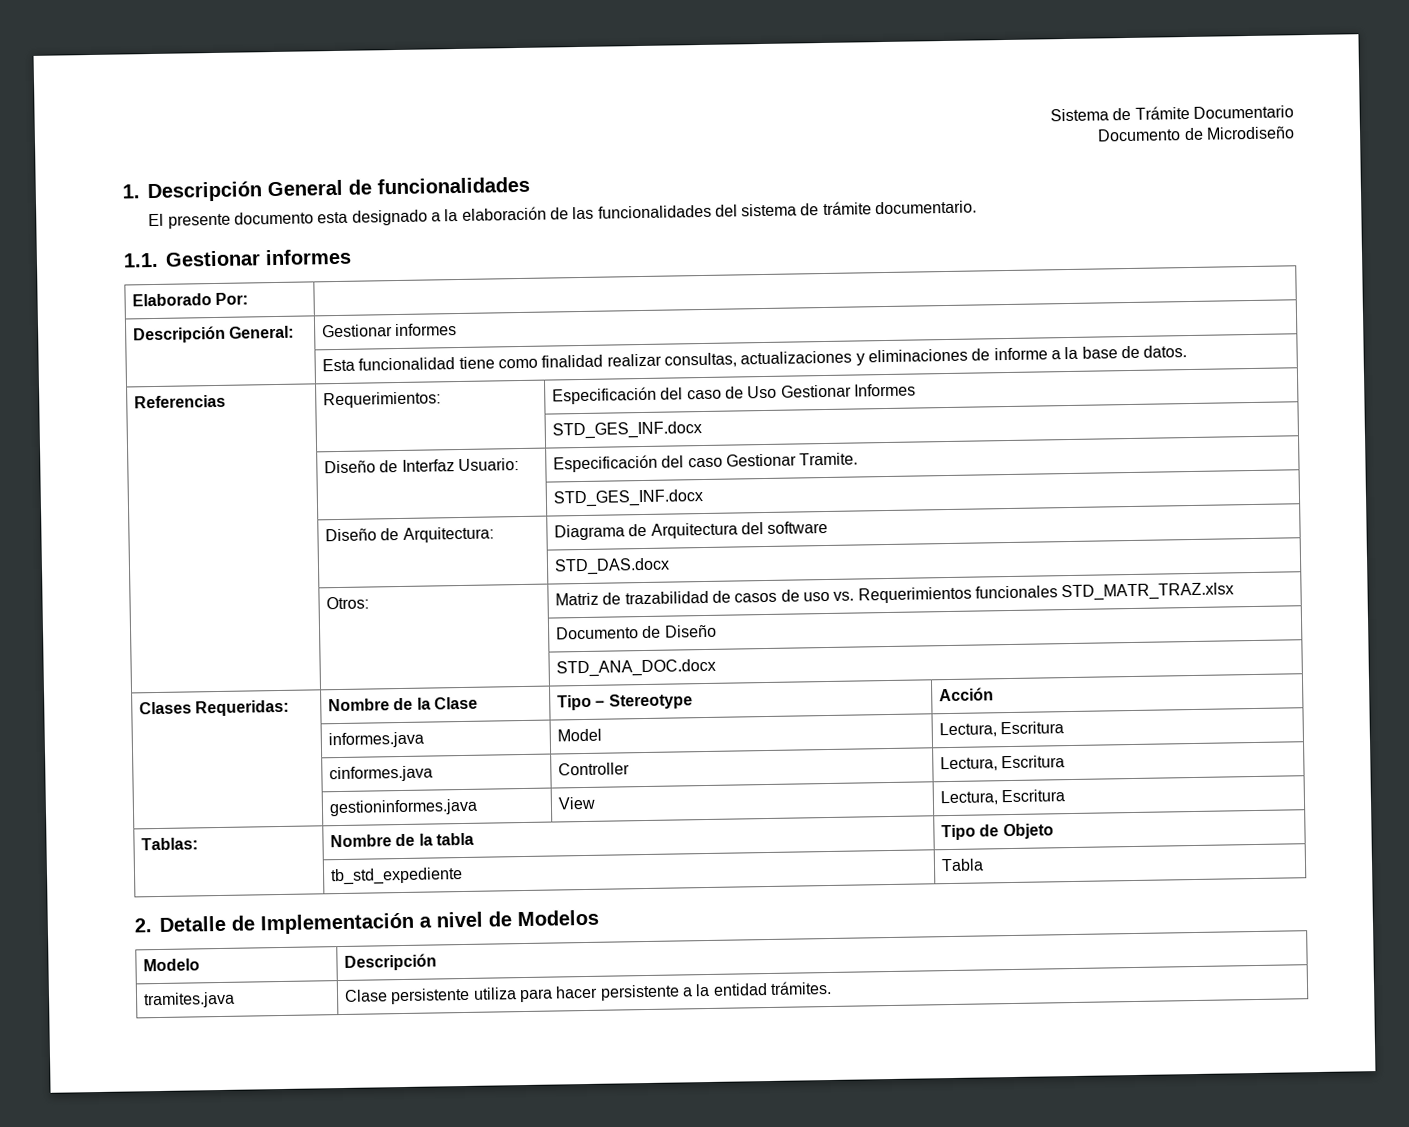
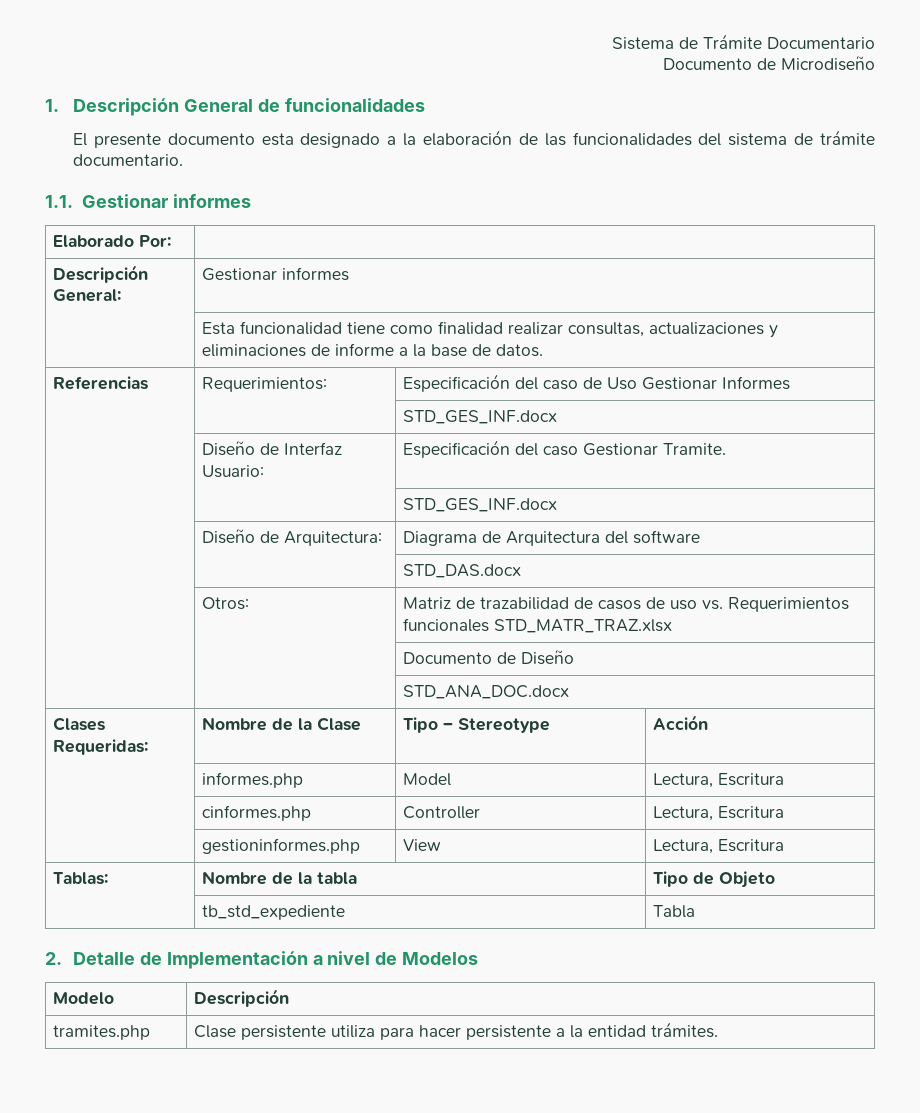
- | informes.java | Model | Lectura, Escritura
+ | informes.php | Model | Lectura, Escritura
- | cinformes.java | Controller | Lectura, Escritura
+ | cinformes.php | Controller | Lectura, Escritura
- | gestioninformes.java | View | Lectura, Escritura
+ | gestioninformes.php | View | Lectura, Escritura
- tramites.java | Clase persistente utiliza para hacer persistente a la entidad trámites.
+ tramites.php | Clase persistente utiliza para hacer persistente a la entidad trámites.

